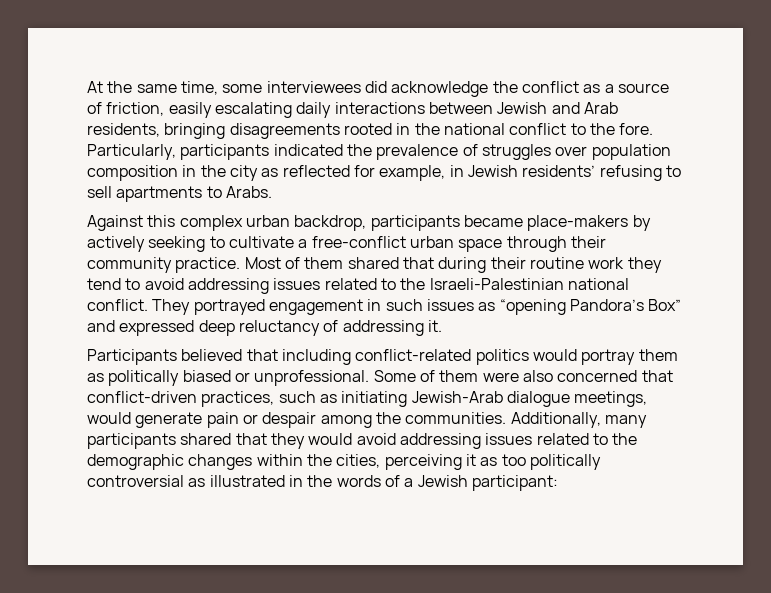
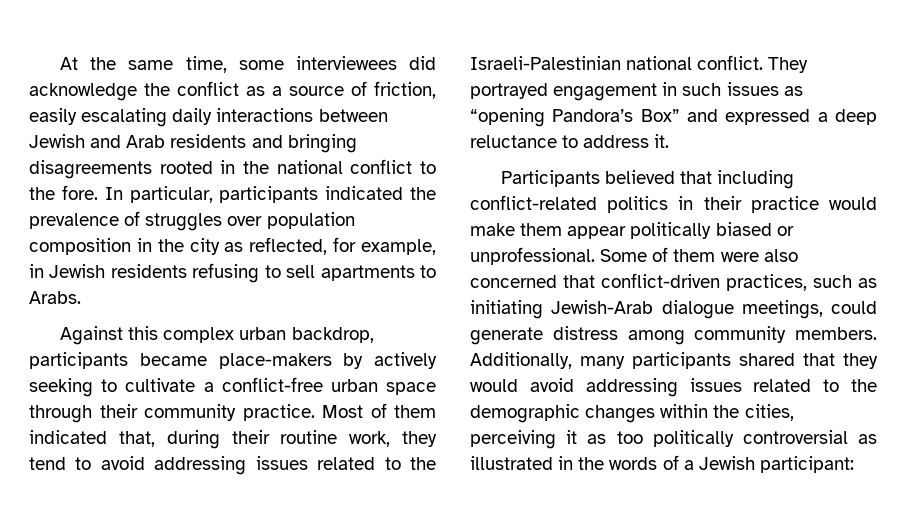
- At the same time, some interviewees did acknowledge the conflict as a source of friction, easily escalating daily interactions between Jewish and Arab residents, bringing disagreements rooted in the national conflict to the fore.
+ At the same time, some interviewees did acknowledge the conflict as a source of friction, easily escalating daily interactions between Jewish and Arab residents and bringing disagreements rooted in the national conflict to the fore.
- Particularly, participants indicated the prevalence of struggles over population composition in the city as reflected for example, in Jewish residents’ refusing to sell apartments to Arabs.
+ In particular, participants indicated the prevalence of struggles over population composition in the city as reflected, for example, in Jewish residents refusing to sell apartments to Arabs.
- Against this complex urban backdrop, participants became place-makers by actively seeking to cultivate a free-conflict urban space through their community practice.
+ Against this complex urban backdrop, participants became place-makers by actively seeking to cultivate a conflict-free urban space through their community practice.
- Most of them shared that during their routine work they tend to avoid addressing issues related to the Israeli-Palestinian national conflict.
+ Most of them indicated that, during their routine work, they tend to avoid addressing issues related to the Israeli-Palestinian national conflict.
- They portrayed engagement in such issues as “opening Pandora’s Box” and expressed deep reluctancy of addressing it.
+ They portrayed engagement in such issues as “opening Pandora’s Box” and expressed a deep reluctance to address it.
- Participants believed that including conflict-related politics would portray them as politically biased or unprofessional.
+ Participants believed that including conflict-related politics in their practice would make them appear politically biased or unprofessional.
- Some of them were also concerned that conflict-driven practices, such as initiating Jewish-Arab dialogue meetings, would generate pain or despair among the communities.
+ Some of them were also concerned that conflict-driven practices, such as initiating Jewish-Arab dialogue meetings, could generate distress among community members.

